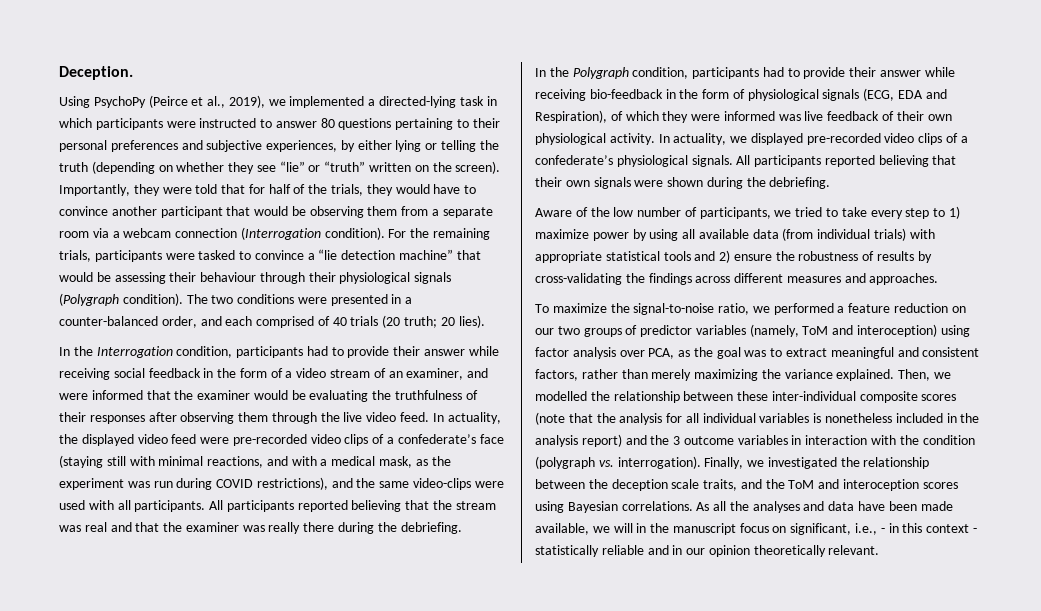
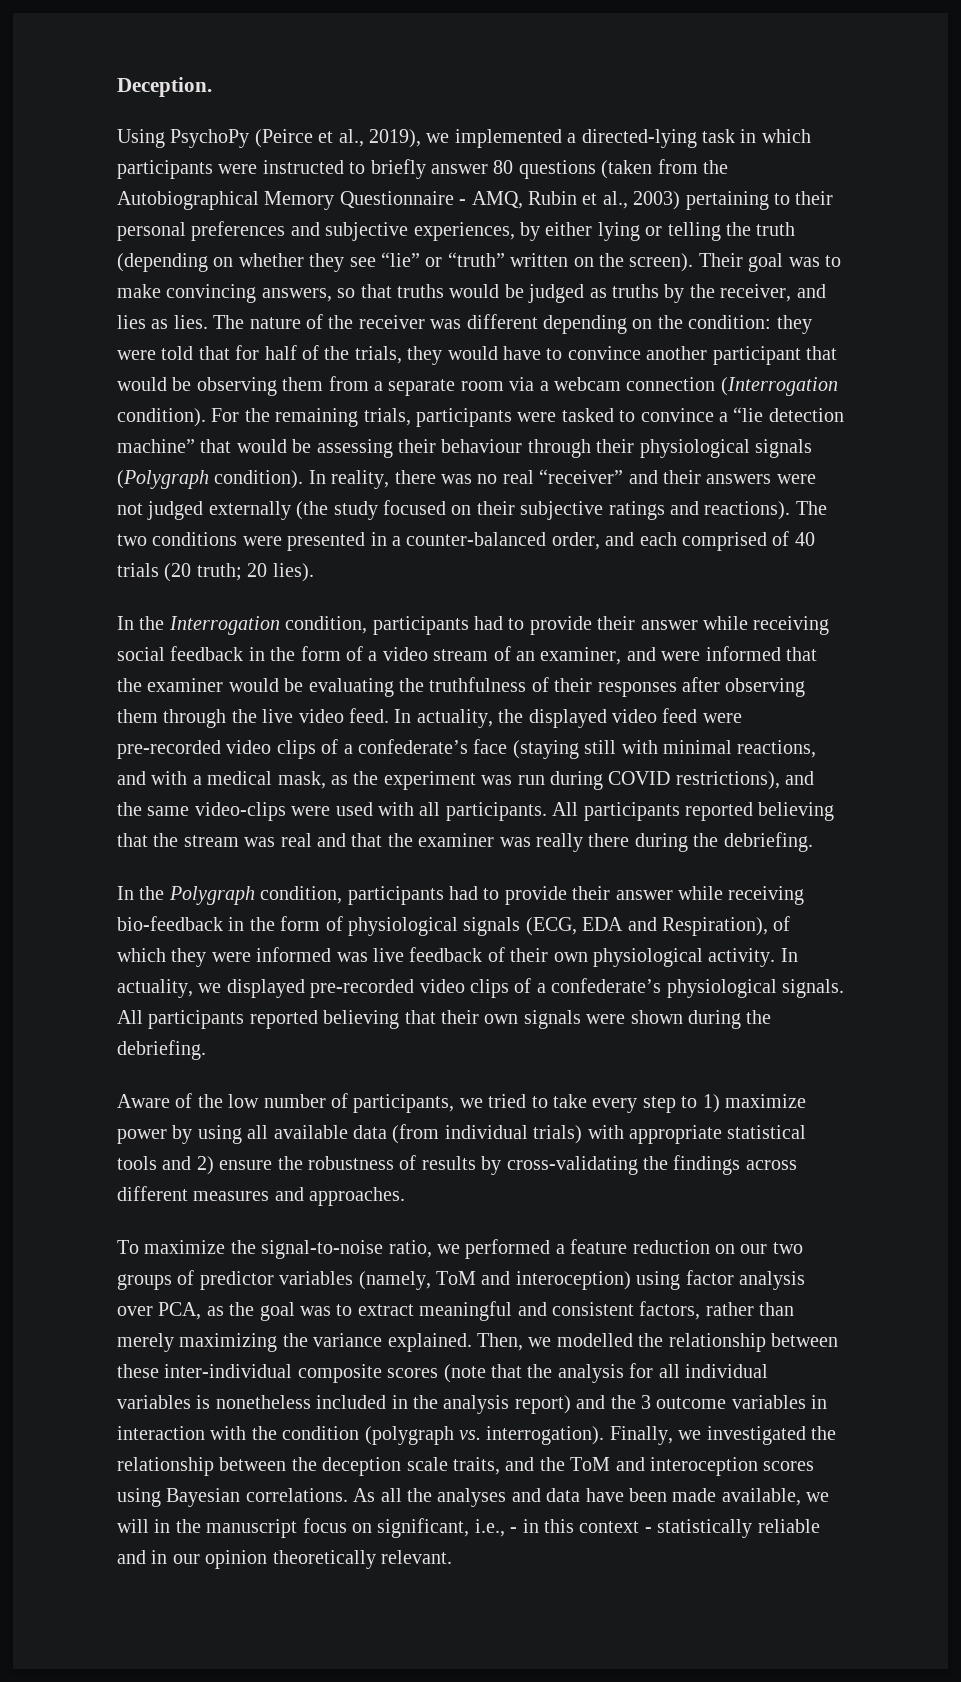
- Using PsychoPy (Peirce et al., 2019), we implemented a directed-lying task in which participants were instructed to answer 80 questions pertaining to their personal preferences and subjective experiences, by either lying or telling the truth (depending on whether they see “lie” or “truth” written on the screen).
+ Using PsychoPy (Peirce et al., 2019), we implemented a directed-lying task in which participants were instructed to briefly answer 80 questions (taken from the Autobiographical Memory Questionnaire - AMQ, Rubin et al., 2003) pertaining to their personal preferences and subjective experiences, by either lying or telling the truth (depending on whether they see “lie” or “truth” written on the screen).
- Importantly, they were told that for half of the trials, they would have to convince another participant that would be observing them from a separate room via a webcam connection (Interrogation condition).
+ Their goal was to make convincing answers, so that truths would be judged as truths by the receiver, and lies as lies. The nature of the receiver was different depending on the condition: they were told that for half of the trials, they would have to convince another participant that would be observing them from a separate room via a webcam connection (Interrogation condition).
+ In reality, there was no real “receiver” and their answers were not judged externally (the study focused on their subjective ratings and reactions).

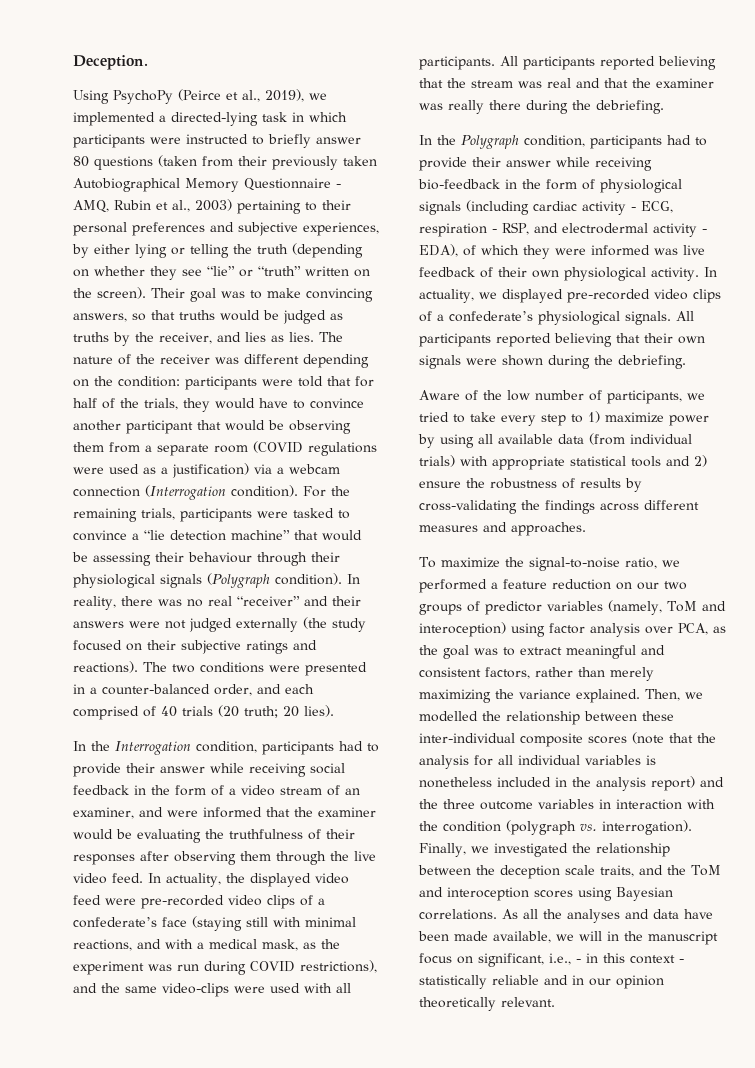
- Using PsychoPy (Peirce et al., 2019), we implemented a directed-lying task in which participants were instructed to briefly answer 80 questions (taken from the Autobiographical Memory Questionnaire - AMQ, Rubin et al., 2003) pertaining to their personal preferences and subjective experiences, by either lying or telling the truth (depending on whether they see “lie” or “truth” written on the screen).
+ Using PsychoPy (Peirce et al., 2019), we implemented a directed-lying task in which participants were instructed to briefly answer 80 questions (taken from their previously taken Autobiographical Memory Questionnaire - AMQ, Rubin et al., 2003) pertaining to their personal preferences and subjective experiences, by either lying or telling the truth (depending on whether they see “lie” or “truth” written on the screen).
- The nature of the receiver was different depending on the condition: they were told that for half of the trials, they would have to convince another participant that would be observing them from a separate room via a webcam connection (Interrogation condition).
+ The nature of the receiver was different depending on the condition: participants were told that for half of the trials, they would have to convince another participant that would be observing them from a separate room (COVID regulations were used as a justification) via a webcam connection (Interrogation condition).
- In the Polygraph condition, participants had to provide their answer while receiving bio-feedback in the form of physiological signals (ECG, EDA and Respiration), of which they were informed was live feedback of their own physiological activity.
+ In the Polygraph condition, participants had to provide their answer while receiving bio-feedback in the form of physiological signals (including cardiac activity - ECG, respiration - RSP, and electrodermal activity - EDA), of which they were informed was live feedback of their own physiological activity.
- Then, we modelled the relationship between these inter-individual composite scores (note that the analysis for all individual variables is nonetheless included in the analysis report) and the 3 outcome variables in interaction with the condition (polygraph vs. interrogation).
+ Then, we modelled the relationship between these inter-individual composite scores (note that the analysis for all individual variables is nonetheless included in the analysis report) and the three outcome variables in interaction with the condition (polygraph vs. interrogation).

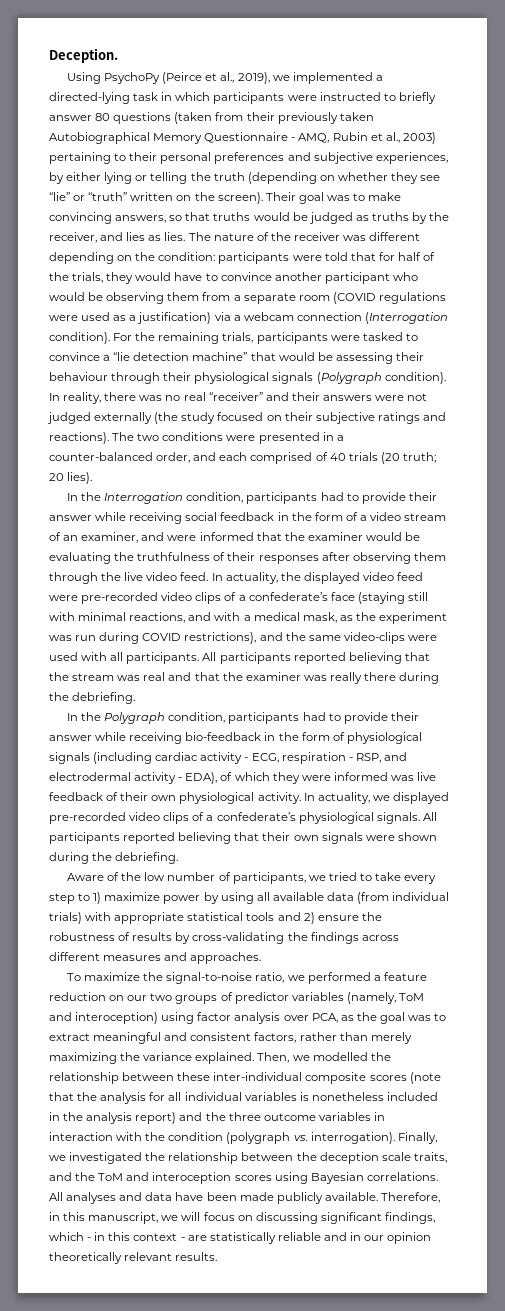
- The nature of the receiver was different depending on the condition: participants were told that for half of the trials, they would have to convince another participant that would be observing them from a separate room (COVID regulations were used as a justification) via a webcam connection (Interrogation condition).
+ The nature of the receiver was different depending on the condition: participants were told that for half of the trials, they would have to convince another participant who would be observing them from a separate room (COVID regulations were used as a justification) via a webcam connection (Interrogation condition).
- As all the analyses and data have been made available, we will in the manuscript focus on significant, i.e., - in this context - statistically reliable and in our opinion theoretically relevant.
+ All analyses and data have been made publicly available. Therefore, in this manuscript, we will focus on discussing significant findings, which - in this context - are statistically reliable and in our opinion theoretically relevant results.

